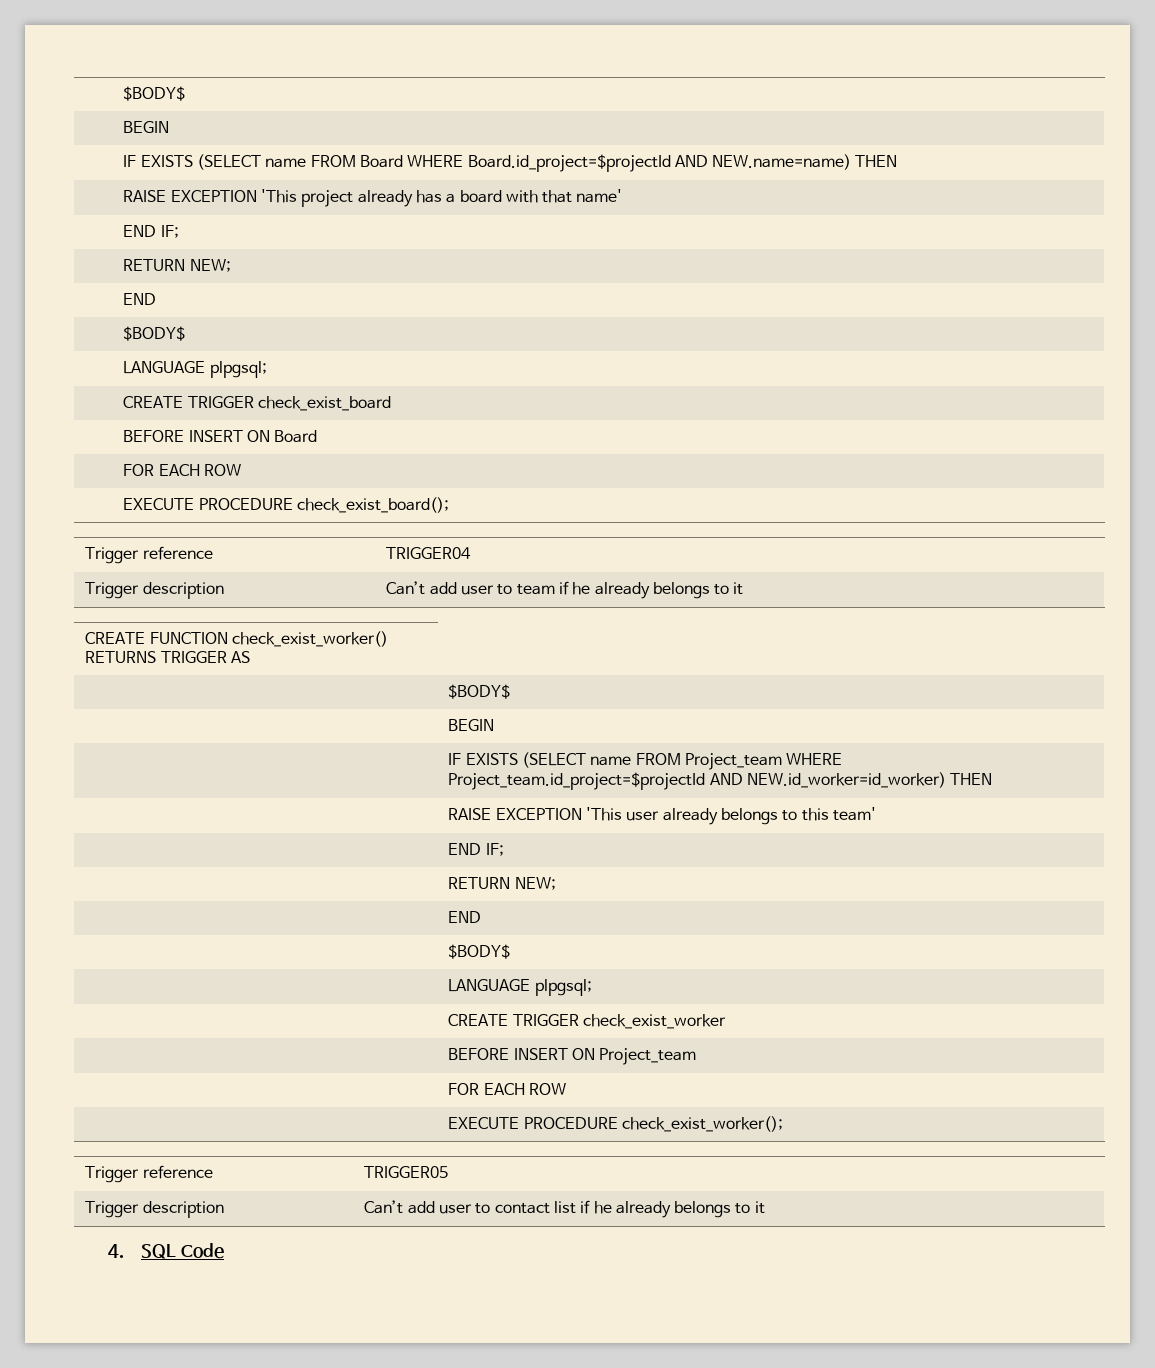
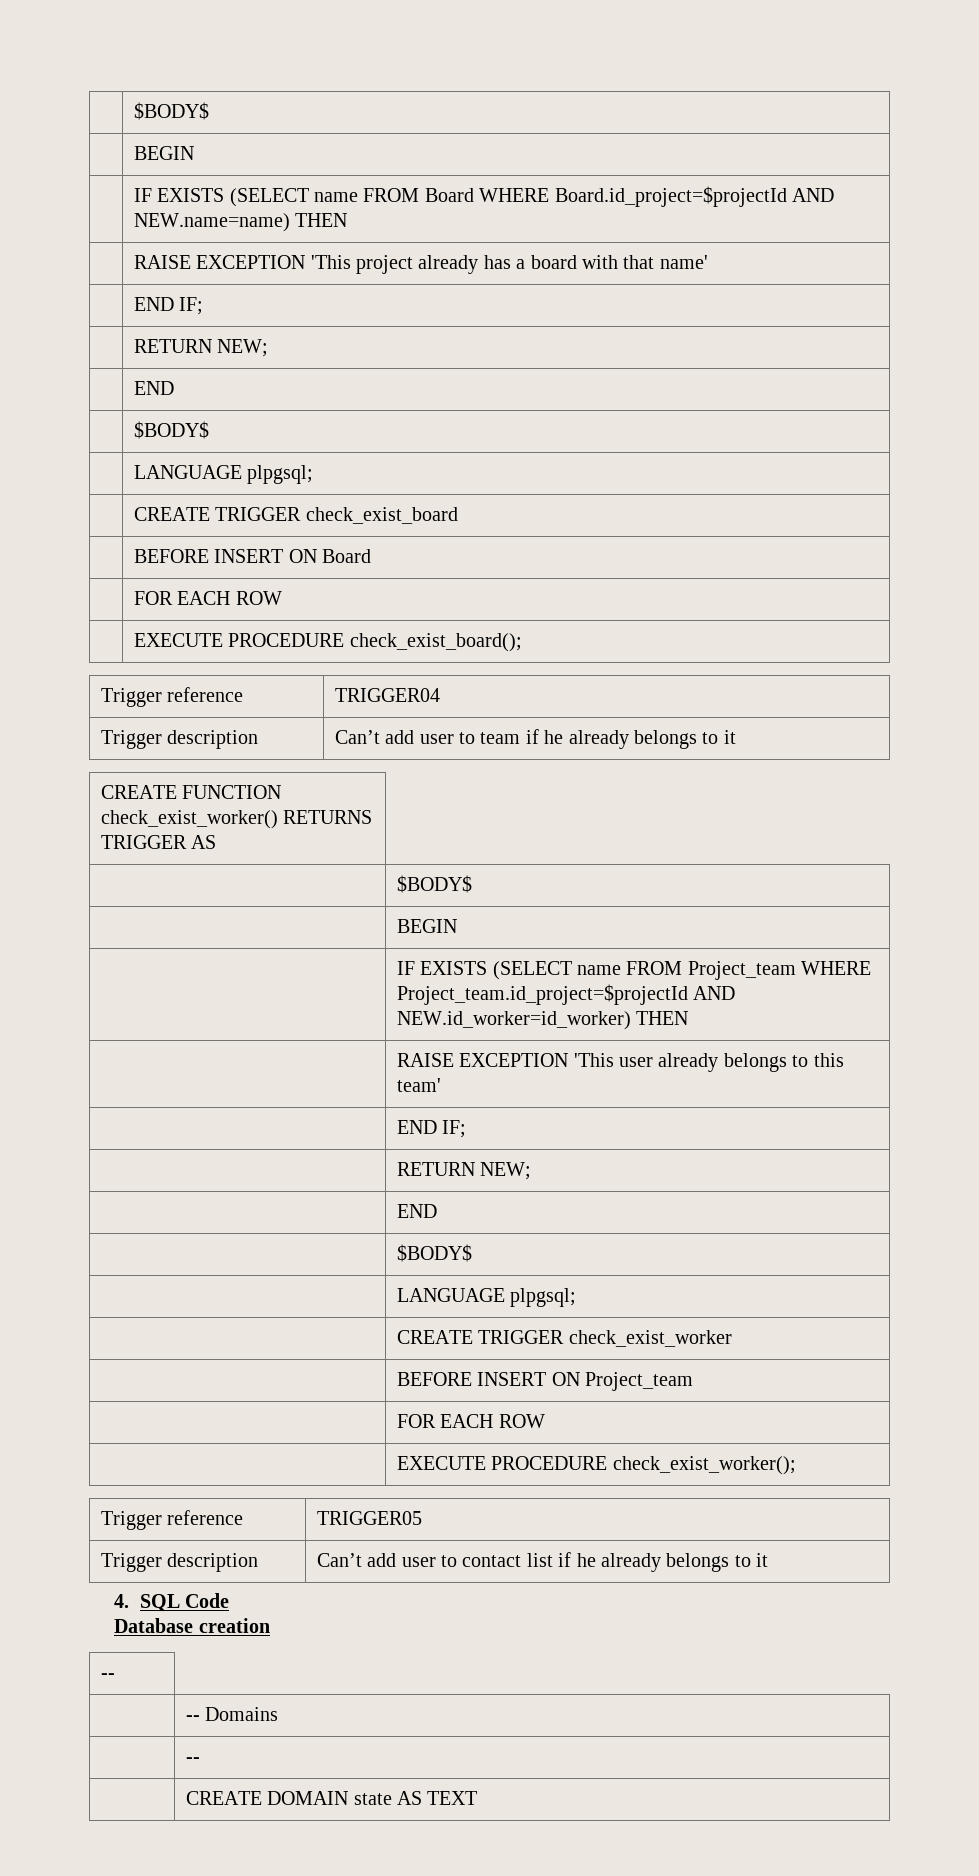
+ Database creation
+ --
+ | -- Domains
+ | --
+ | CREATE DOMAIN state AS TEXT

